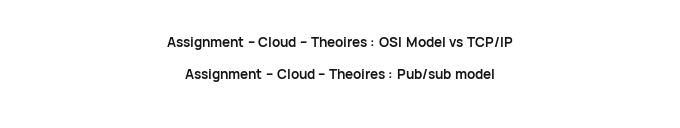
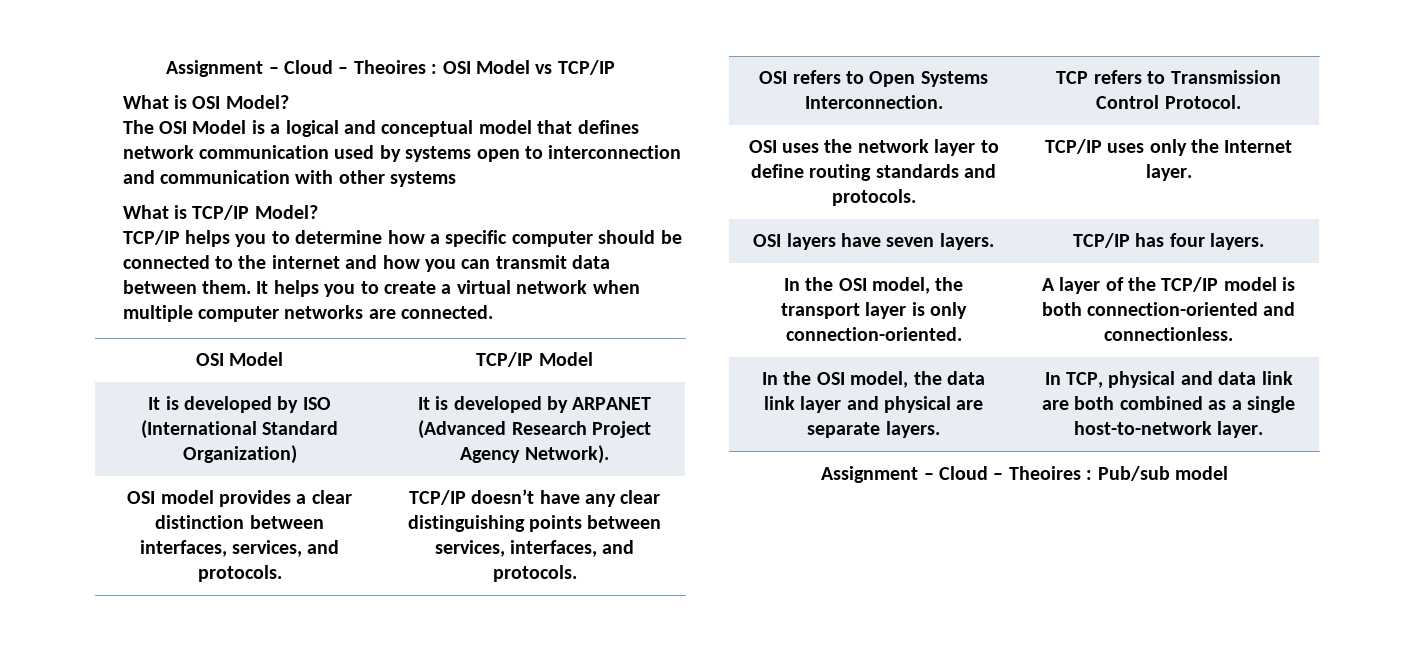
+ What is OSI Model?
+ The OSI Model is a logical and conceptual model that defines network communication used by systems open to interconnection and communication with other systems
+ What is TCP/IP Model?
+ TCP/IP helps you to determine how a specific computer should be connected to the internet and how you can transmit data between them. It helps you to create a virtual network when multiple computer networks are connected.
+ OSI Model | TCP/IP Model
+ It is developed by ISO (International Standard Organization) | It is developed by ARPANET (Advanced Research Project Agency Network).
+ OSI model provides a clear distinction between interfaces, services, and protocols. | TCP/IP doesn’t have any clear distinguishing points between services, interfaces, and protocols.
+ OSI refers to Open Systems Interconnection. | TCP refers to Transmission Control Protocol.
+ OSI uses the network layer to define routing standards and protocols. | TCP/IP uses only the Internet layer.
+ OSI layers have seven layers. | TCP/IP has four layers.
+ In the OSI model, the transport layer is only connection-oriented. | A layer of the TCP/IP model is both connection-oriented and connectionless.
+ In the OSI model, the data link layer and physical are separate layers. | In TCP, physical and data link are both combined as a single host-to-network layer.

